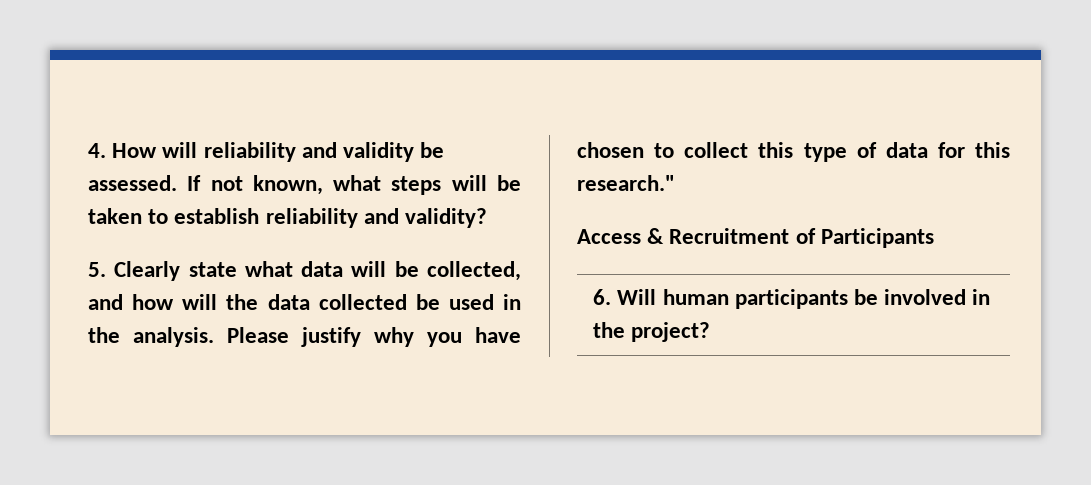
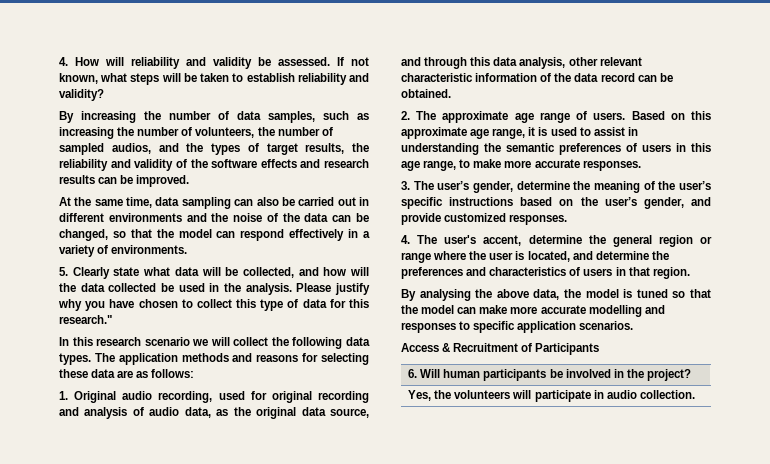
+ By increasing the number of data samples, such as increasing the number of volunteers, the number of sampled audios, and the types of target results, the reliability and validity of the software effects and research results can be improved.
+ At the same time, data sampling can also be carried out in different environments and the noise of the data can be changed, so that the model can respond effectively in a variety of environments.
+ In this research scenario we will collect the following data types. The application methods and reasons for selecting these data are as follows:
+ 1. Original audio recording, used for original recording and analysis of audio data, as the original data source, and through this data analysis, other relevant characteristic information of the data record can be obtained.
+ 2. The approximate age range of users. Based on this approximate age range, it is used to assist in understanding the semantic preferences of users in this age range, to make more accurate responses.
+ 3. The user’s gender, determine the meaning of the user’s specific instructions based on the user’s gender, and provide customized responses.
+ 4. The user's accent, determine the general region or range where the user is located, and determine the preferences and characteristics of users in that region.
+ By analysing the above data, the model is tuned so that the model can make more accurate modelling and responses to specific application scenarios.
+ Yes, the volunteers will participate in audio collection.

